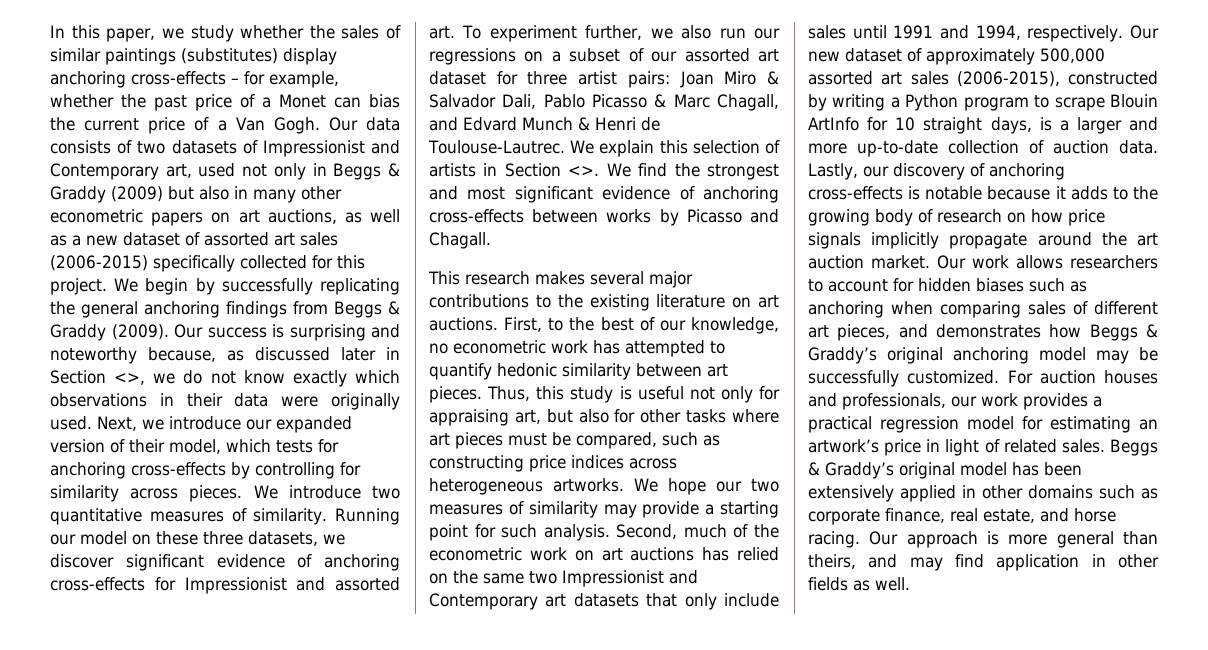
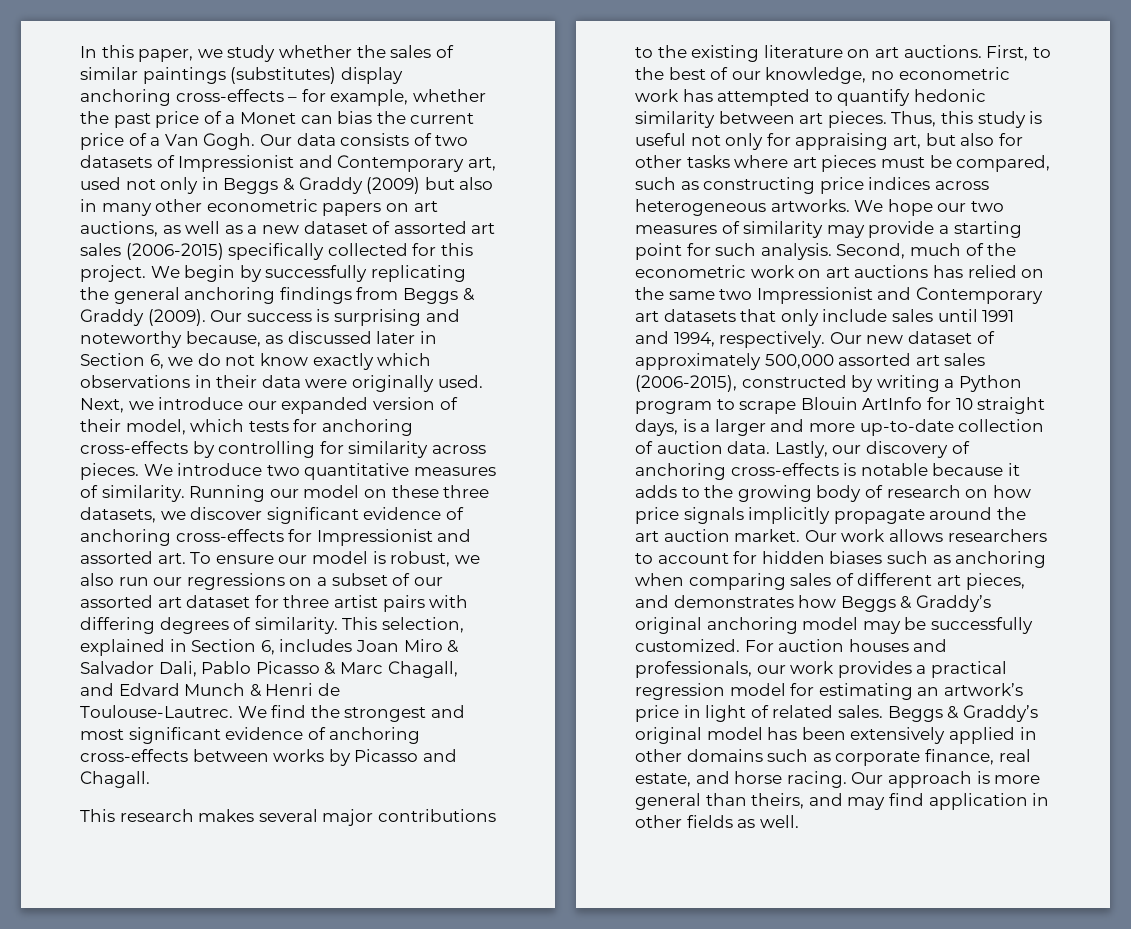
- Our success is surprising and noteworthy because, as discussed later in Section <>, we do not know exactly which observations in their data were originally used.
+ Our success is surprising and noteworthy because, as discussed later in Section 6, we do not know exactly which observations in their data were originally used.
- Running our model on these three datasets, we discover significant evidence of anchoring cross-effects for Impressionist and assorted art. To experiment further, we also run our regressions on a subset of our assorted art dataset for three artist pairs: Joan Miro & Salvador Dali, Pablo Picasso & Marc Chagall, and Edvard Munch & Henri de Toulouse-Lautrec.
+ Running our model on these three datasets, we discover significant evidence of anchoring cross-effects for Impressionist and assorted art. To ensure our model is robust, we also run our regressions on a subset of our assorted art dataset for three artist pairs with differing degrees of similarity. This selection, explained in Section 6, includes Joan Miro & Salvador Dali, Pablo Picasso & Marc Chagall, and Edvard Munch & Henri de Toulouse-Lautrec.
- We explain this selection of artists in Section <>. We find the strongest and most significant evidence of anchoring cross-effects between works by Picasso and Chagall.
+ We find the strongest and most significant evidence of anchoring cross-effects between works by Picasso and Chagall.

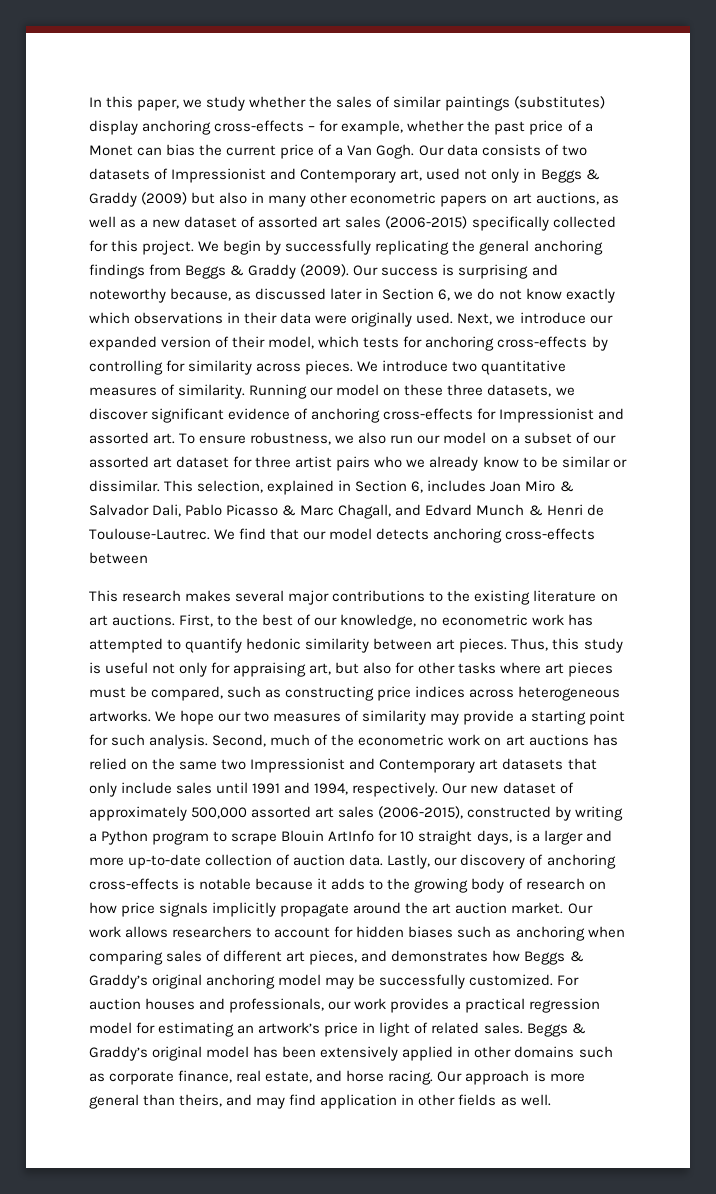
- Running our model on these three datasets, we discover significant evidence of anchoring cross-effects for Impressionist and assorted art. To ensure our model is robust, we also run our regressions on a subset of our assorted art dataset for three artist pairs with differing degrees of similarity.
+ Running our model on these three datasets, we discover significant evidence of anchoring cross-effects for Impressionist and assorted art. To ensure robustness, we also run our model on a subset of our assorted art dataset for three artist pairs who we already know to be similar or dissimilar.
- We find the strongest and most significant evidence of anchoring cross-effects between works by Picasso and Chagall.
+ We find that our model detects anchoring cross-effects between

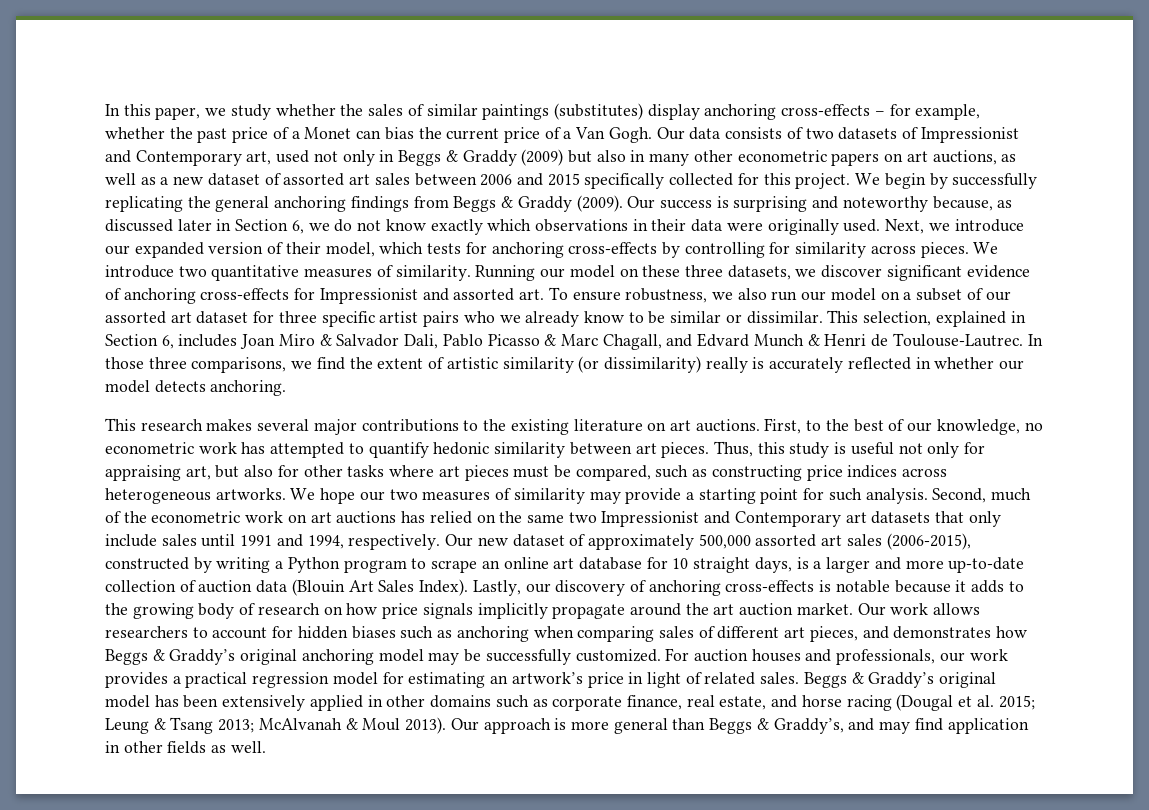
- Our data consists of two datasets of Impressionist and Contemporary art, used not only in Beggs & Graddy (2009) but also in many other econometric papers on art auctions, as well as a new dataset of assorted art sales (2006-2015) specifically collected for this project.
+ Our data consists of two datasets of Impressionist and Contemporary art, used not only in Beggs & Graddy (2009) but also in many other econometric papers on art auctions, as well as a new dataset of assorted art sales between 2006 and 2015 specifically collected for this project.
- Running our model on these three datasets, we discover significant evidence of anchoring cross-effects for Impressionist and assorted art. To ensure robustness, we also run our model on a subset of our assorted art dataset for three artist pairs who we already know to be similar or dissimilar.
+ Running our model on these three datasets, we discover significant evidence of anchoring cross-effects for Impressionist and assorted art. To ensure robustness, we also run our model on a subset of our assorted art dataset for three specific artist pairs who we already know to be similar or dissimilar.
- We find that our model detects anchoring cross-effects between
+ In those three comparisons, we find the extent of artistic similarity (or dissimilarity) really is accurately reflected in whether our model detects anchoring.
- Our new dataset of approximately 500,000 assorted art sales (2006-2015), constructed by writing a Python program to scrape Blouin ArtInfo for 10 straight days, is a larger and more up-to-date collection of auction data.
+ Our new dataset of approximately 500,000 assorted art sales (2006-2015), constructed by writing a Python program to scrape an online art database for 10 straight days, is a larger and more up-to-date collection of auction data (Blouin Art Sales Index).
- Beggs & Graddy’s original model has been extensively applied in other domains such as corporate finance, real estate, and horse racing.
+ Beggs & Graddy’s original model has been extensively applied in other domains such as corporate finance, real estate, and horse racing (Dougal et al. 2015; Leung & Tsang 2013; McAlvanah & Moul 2013).
- Our approach is more general than theirs, and may find application in other fields as well.
+ Our approach is more general than Beggs & Graddy’s, and may find application in other fields as well.

